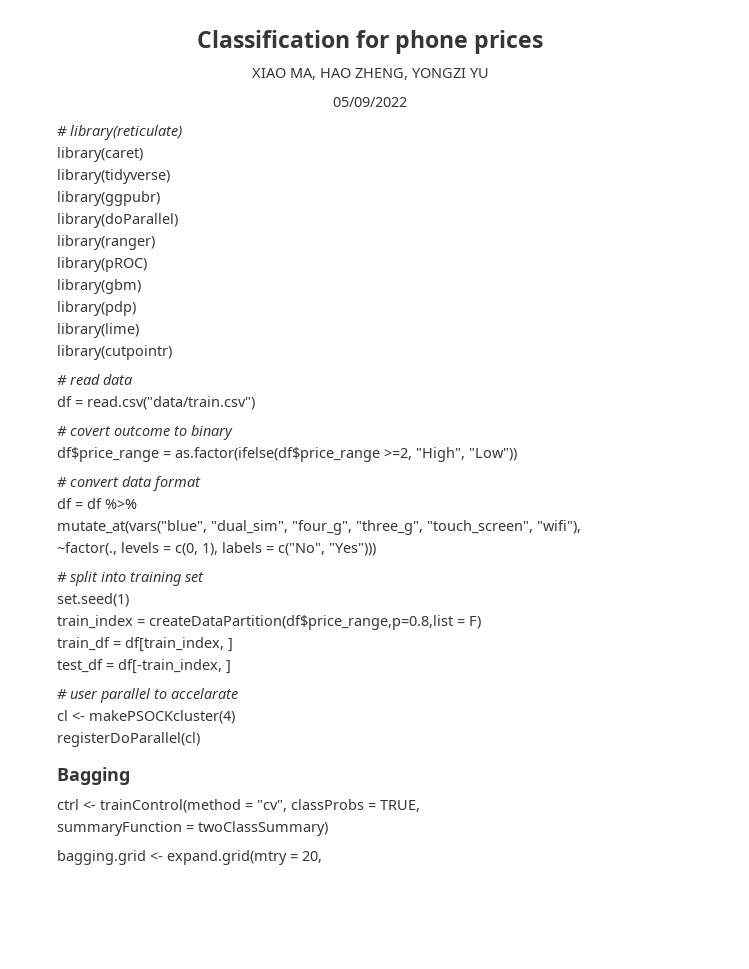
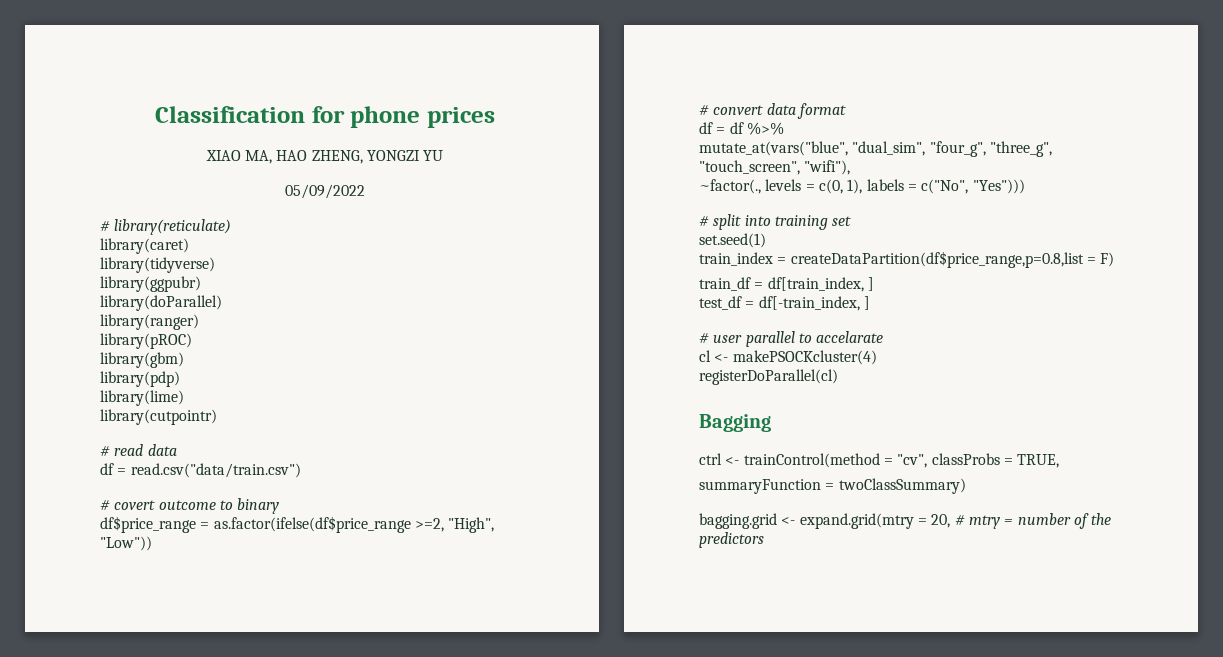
- bagging.grid <- expand.grid(mtry = 20,
+ bagging.grid <- expand.grid(mtry = 20, # mtry = number of the predictors

